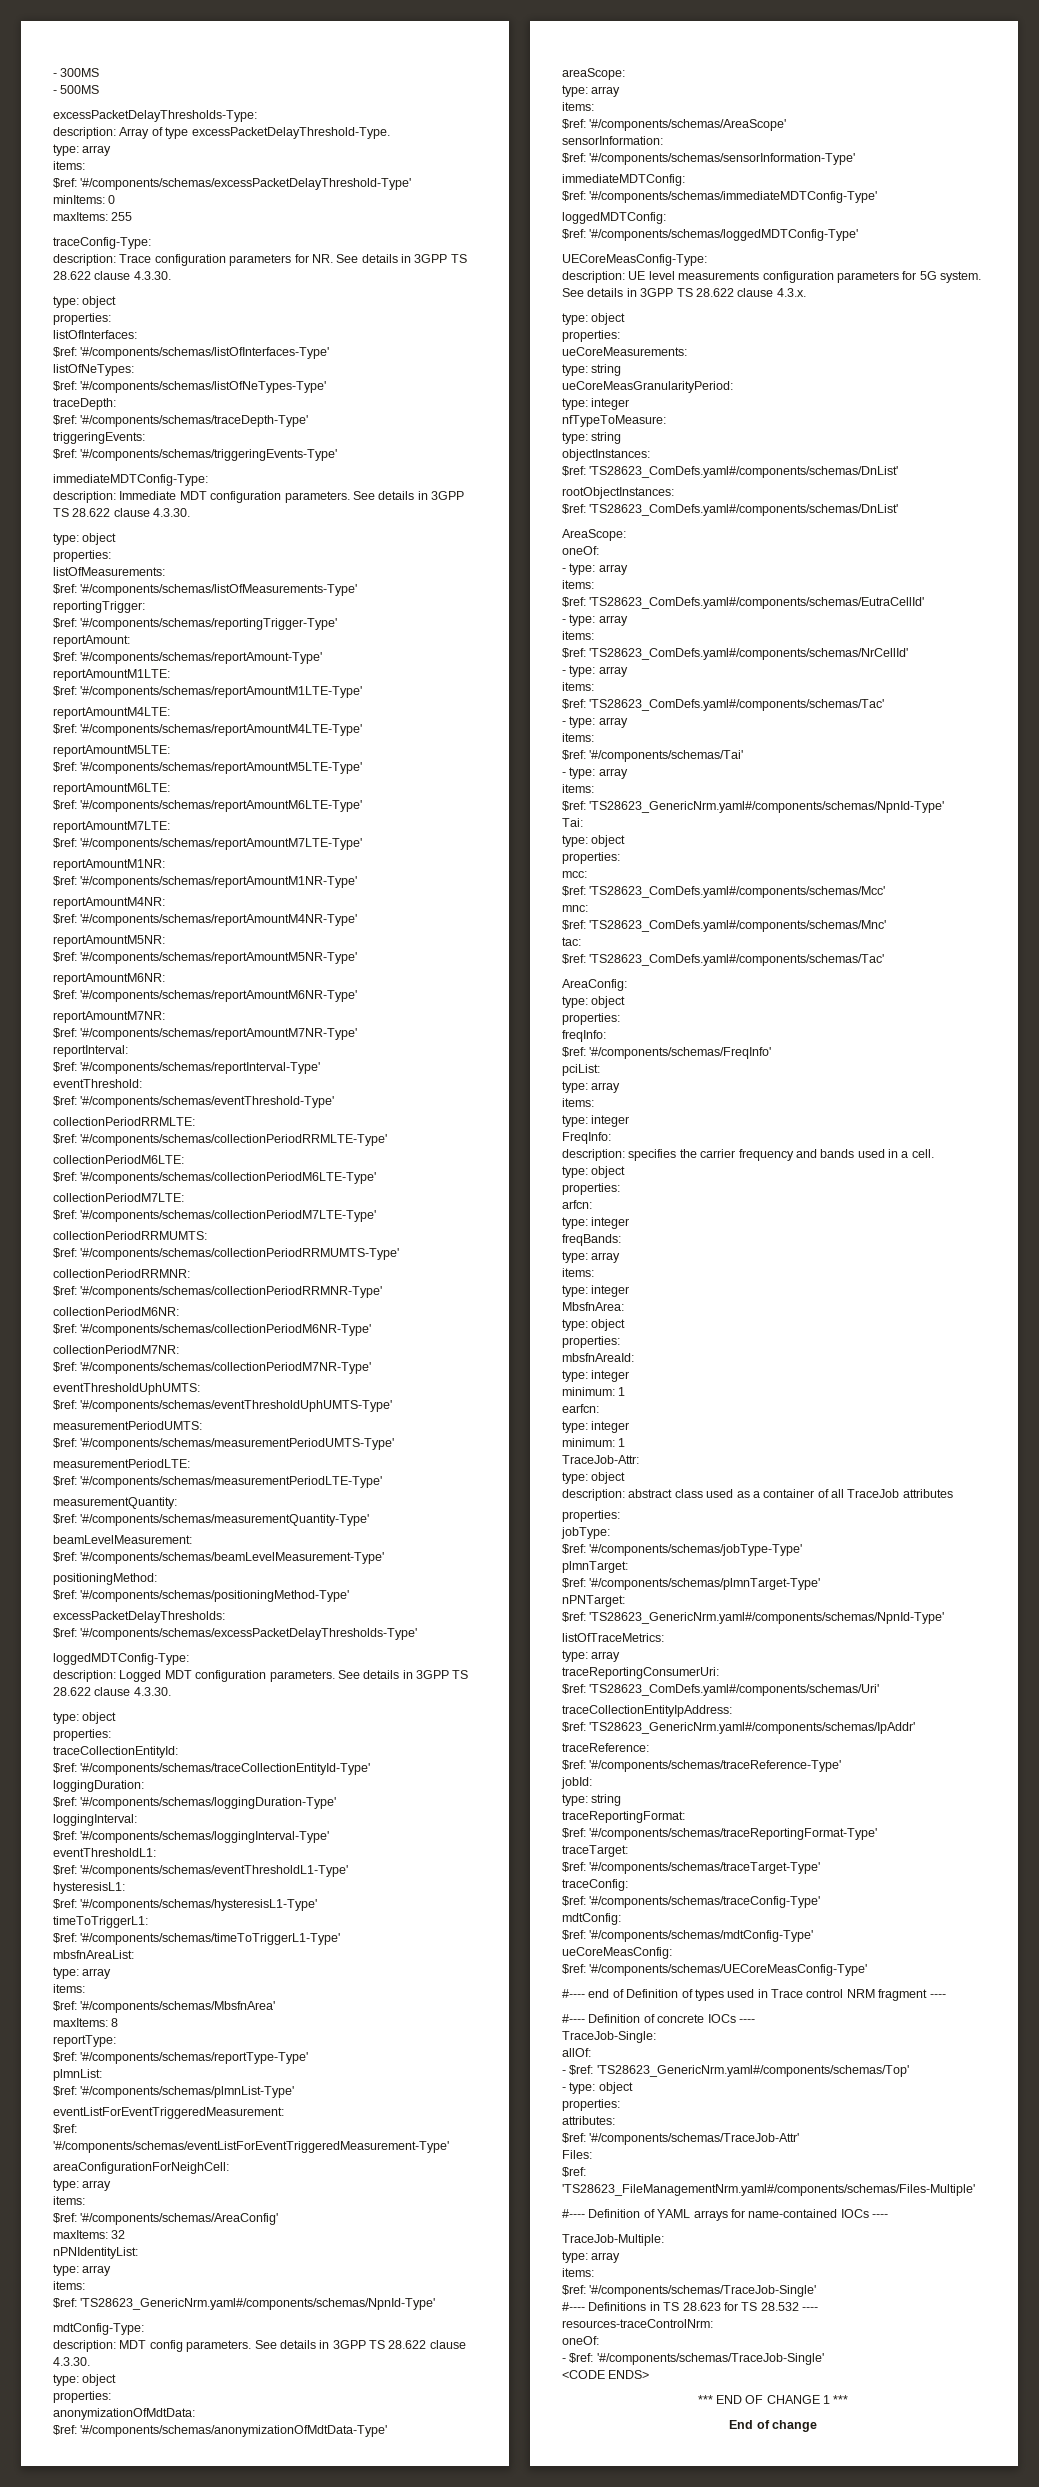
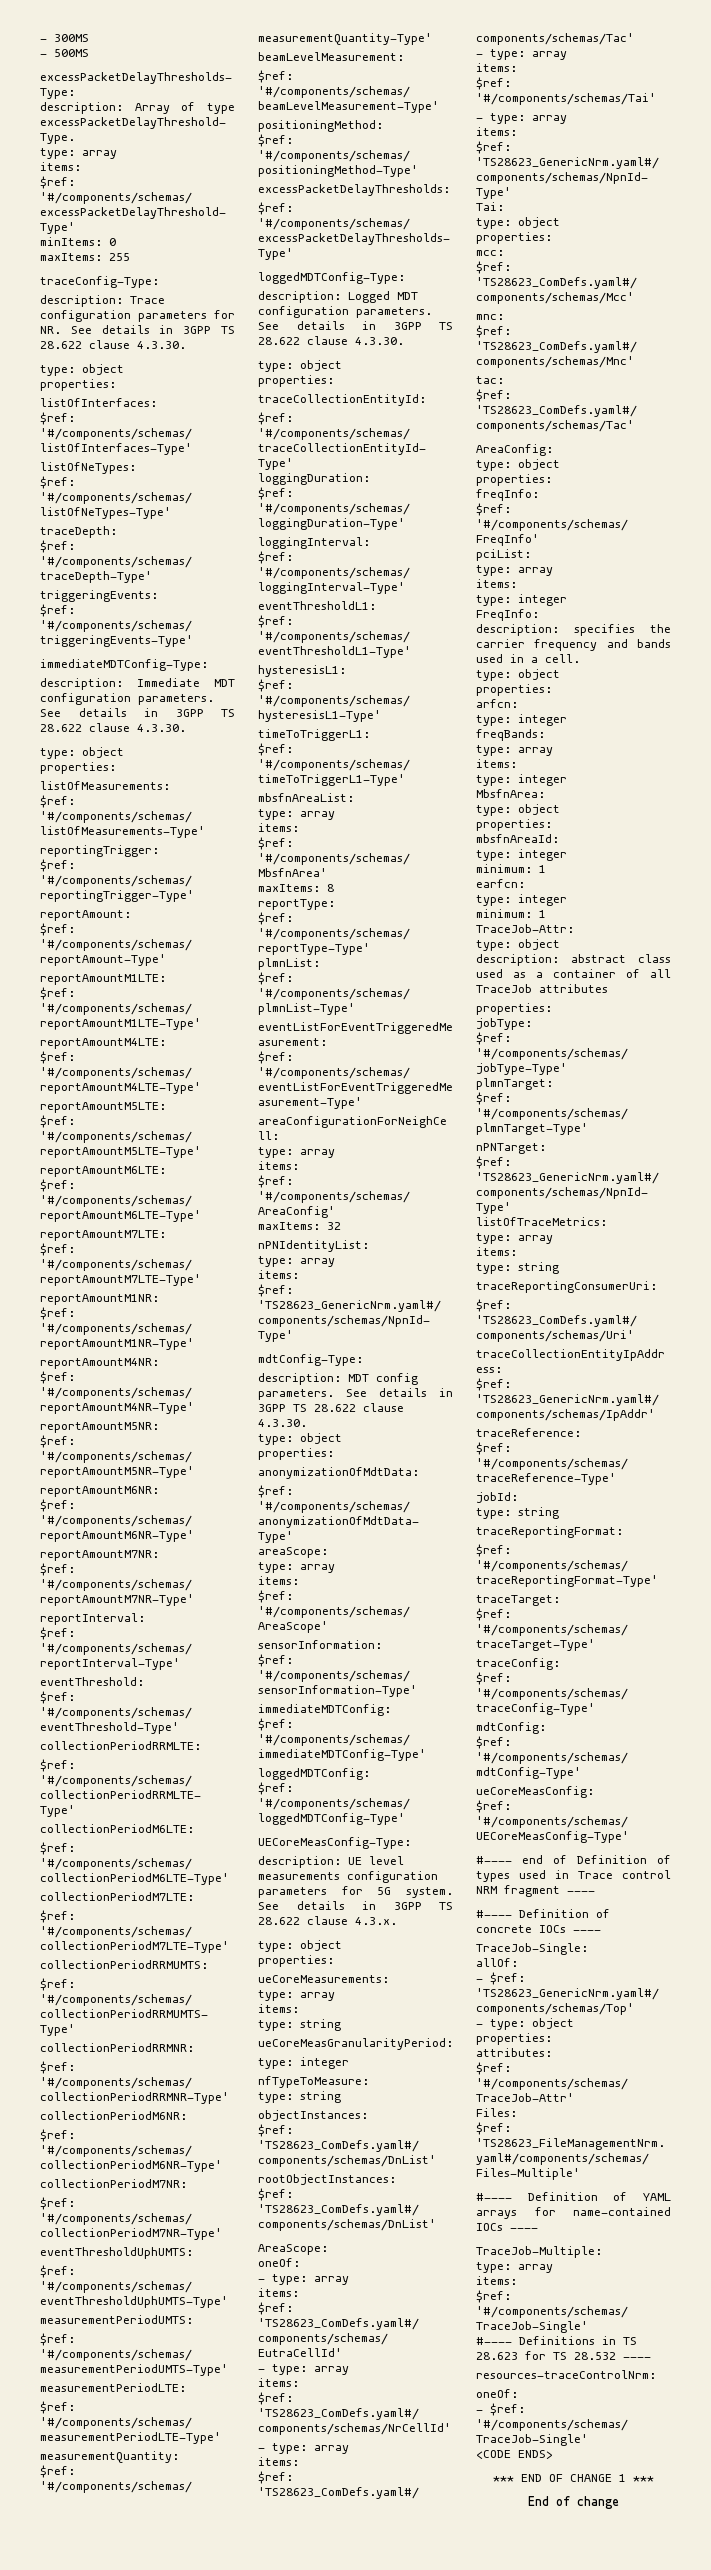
  ueCoreMeasurements:
+ type: array
+ items:
  listOfTraceMetrics:
  type: array
+ items:
+ type: string

